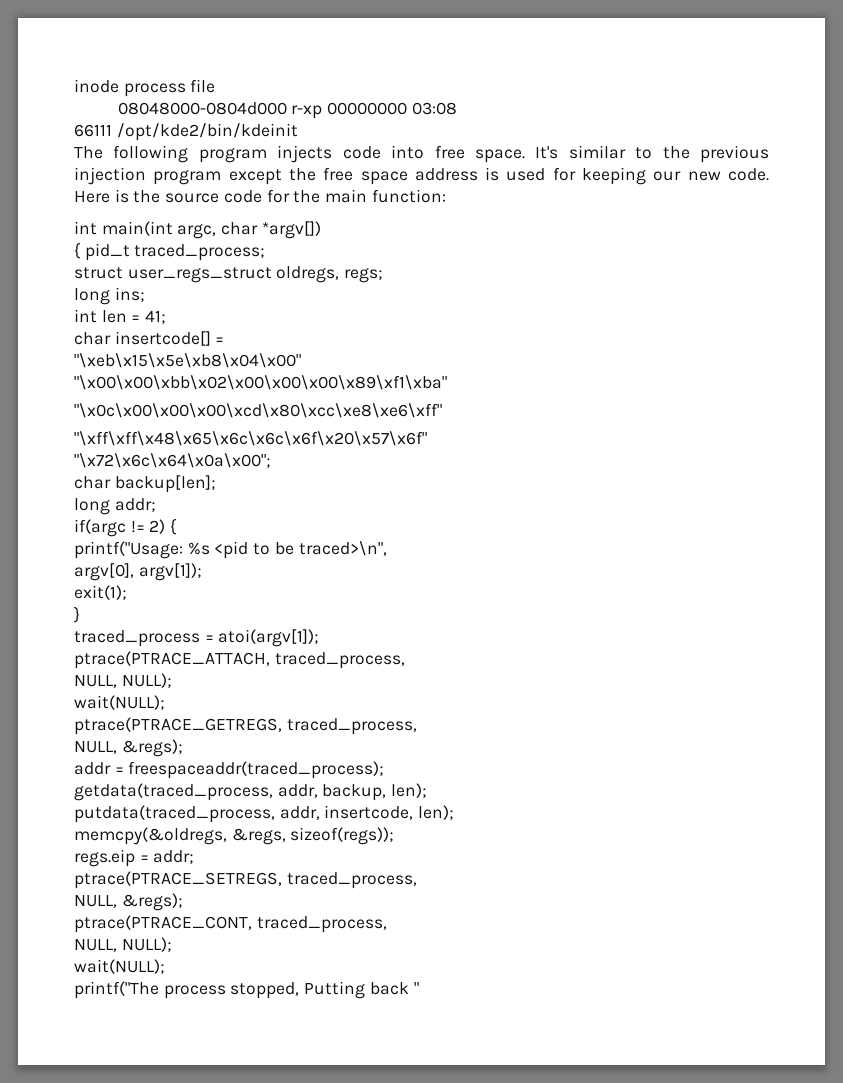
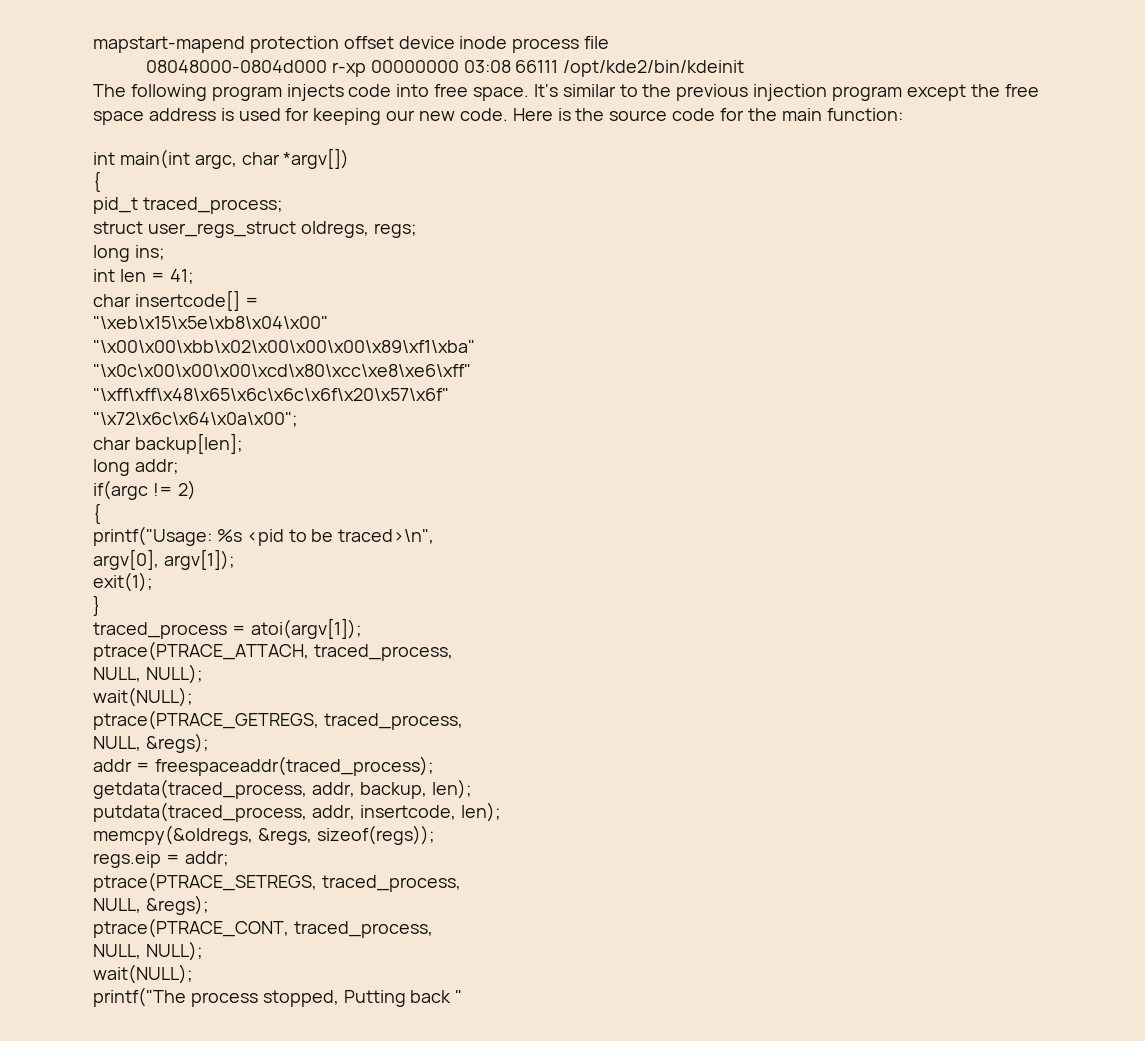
- inode process file
+ mapstart-mapend protection offset device inode process file
- 08048000-0804d000 r-xp 00000000 03:08
- 66111 /opt/kde2/bin/kdeinit
+ 08048000-0804d000 r-xp 00000000 03:08 66111 /opt/kde2/bin/kdeinit
  int main(int argc, char *argv[])
- { pid_t traced_process;
+ {
+ pid_t traced_process;
- if(argc != 2) {
+ if(argc != 2)
+ {

